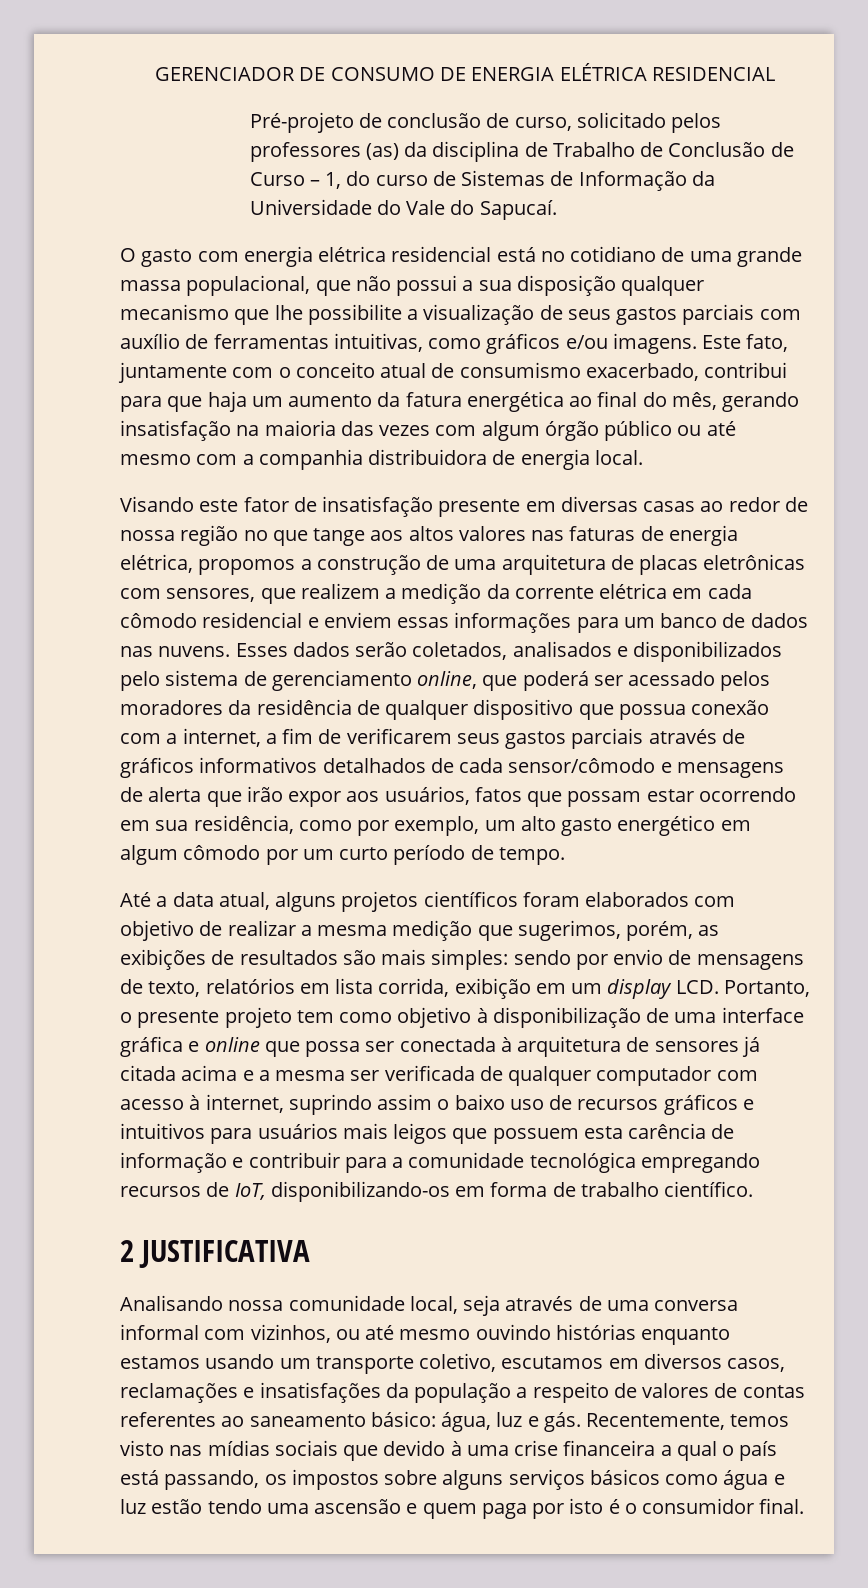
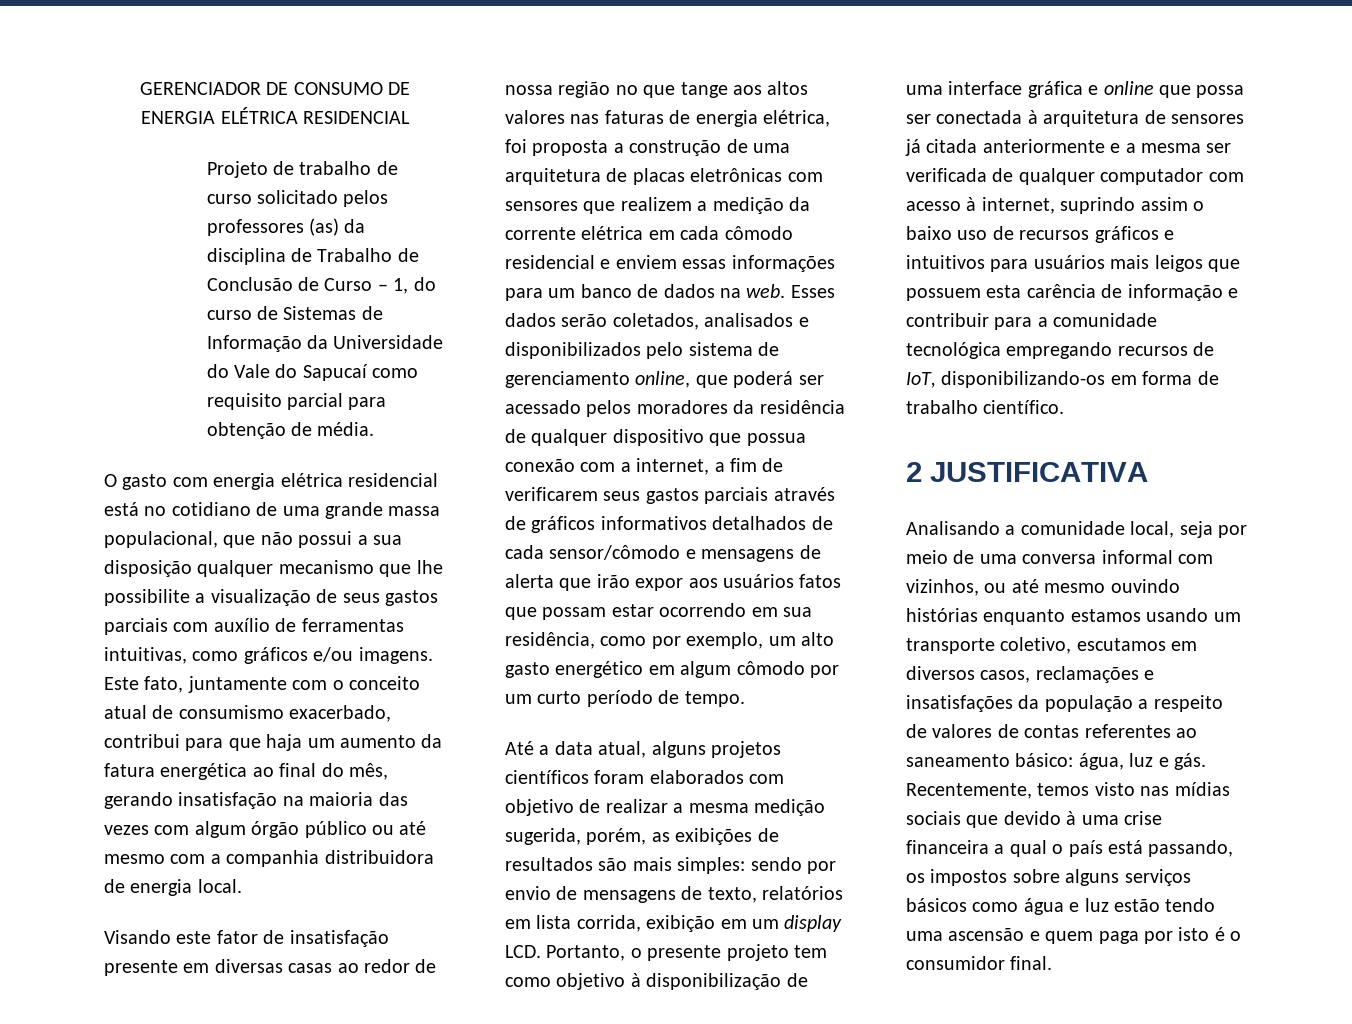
- Pré-projeto de conclusão de curso, solicitado pelos professores (as) da disciplina de Trabalho de Conclusão de Curso – 1, do curso de Sistemas de Informação da Universidade do Vale do Sapucaí.
+ Projeto de trabalho de curso solicitado pelos professores (as) da disciplina de Trabalho de Conclusão de Curso – 1, do curso de Sistemas de Informação da Universidade do Vale do Sapucaí como requisito parcial para obtenção de média.
- Visando este fator de insatisfação presente em diversas casas ao redor de nossa região no que tange aos altos valores nas faturas de energia elétrica, propomos a construção de uma arquitetura de placas eletrônicas com sensores, que realizem a medição da corrente elétrica em cada cômodo residencial e enviem essas informações para um banco de dados nas nuvens.
+ Visando este fator de insatisfação presente em diversas casas ao redor de nossa região no que tange aos altos valores nas faturas de energia elétrica, foi proposta a construção de uma arquitetura de placas eletrônicas com sensores que realizem a medição da corrente elétrica em cada cômodo residencial e enviem essas informações para um banco de dados na web.
- Esses dados serão coletados, analisados e disponibilizados pelo sistema de gerenciamento online, que poderá ser acessado pelos moradores da residência de qualquer dispositivo que possua conexão com a internet, a fim de verificarem seus gastos parciais através de gráficos informativos detalhados de cada sensor/cômodo e mensagens de alerta que irão expor aos usuários, fatos que possam estar ocorrendo em sua residência, como por exemplo, um alto gasto energético em algum cômodo por um curto período de tempo.
+ Esses dados serão coletados, analisados e disponibilizados pelo sistema de gerenciamento online, que poderá ser acessado pelos moradores da residência de qualquer dispositivo que possua conexão com a internet, a fim de verificarem seus gastos parciais através de gráficos informativos detalhados de cada sensor/cômodo e mensagens de alerta que irão expor aos usuários fatos que possam estar ocorrendo em sua residência, como por exemplo, um alto gasto energético em algum cômodo por um curto período de tempo.
- Até a data atual, alguns projetos científicos foram elaborados com objetivo de realizar a mesma medição que sugerimos, porém, as exibições de resultados são mais simples:
+ Até a data atual, alguns projetos científicos foram elaborados com objetivo de realizar a mesma medição sugerida, porém, as exibições de resultados são mais simples:
- sendo por envio de mensagens de texto, relatórios em lista corrida, exibição em um display LCD. Portanto, o presente projeto tem como objetivo à disponibilização de uma interface gráfica e online que possa ser conectada à arquitetura de sensores já citada acima e a mesma ser verificada de qualquer computador com acesso à internet, suprindo assim o baixo uso de recursos gráficos e intuitivos para usuários mais leigos que possuem esta carência de informação e contribuir para a comunidade tecnológica empregando recursos de IoT, disponibilizando-os em forma de trabalho científico.
+ sendo por envio de mensagens de texto, relatórios em lista corrida, exibição em um display LCD. Portanto, o presente projeto tem como objetivo à disponibilização de uma interface gráfica e online que possa ser conectada à arquitetura de sensores já citada anteriormente e a mesma ser verificada de qualquer computador com acesso à internet, suprindo assim o baixo uso de recursos gráficos e intuitivos para usuários mais leigos que possuem esta carência de informação e contribuir para a comunidade tecnológica empregando recursos de IoT, disponibilizando-os em forma de trabalho científico.
- Analisando nossa comunidade local, seja através de uma conversa informal com vizinhos, ou até mesmo ouvindo histórias enquanto estamos usando um transporte coletivo, escutamos em diversos casos, reclamações e insatisfações da população a respeito de valores de contas referentes ao saneamento básico: água, luz e gás.
+ Analisando a comunidade local, seja por meio de uma conversa informal com vizinhos, ou até mesmo ouvindo histórias enquanto estamos usando um transporte coletivo, escutamos em diversos casos, reclamações e insatisfações da população a respeito de valores de contas referentes ao saneamento básico: água, luz e gás.

